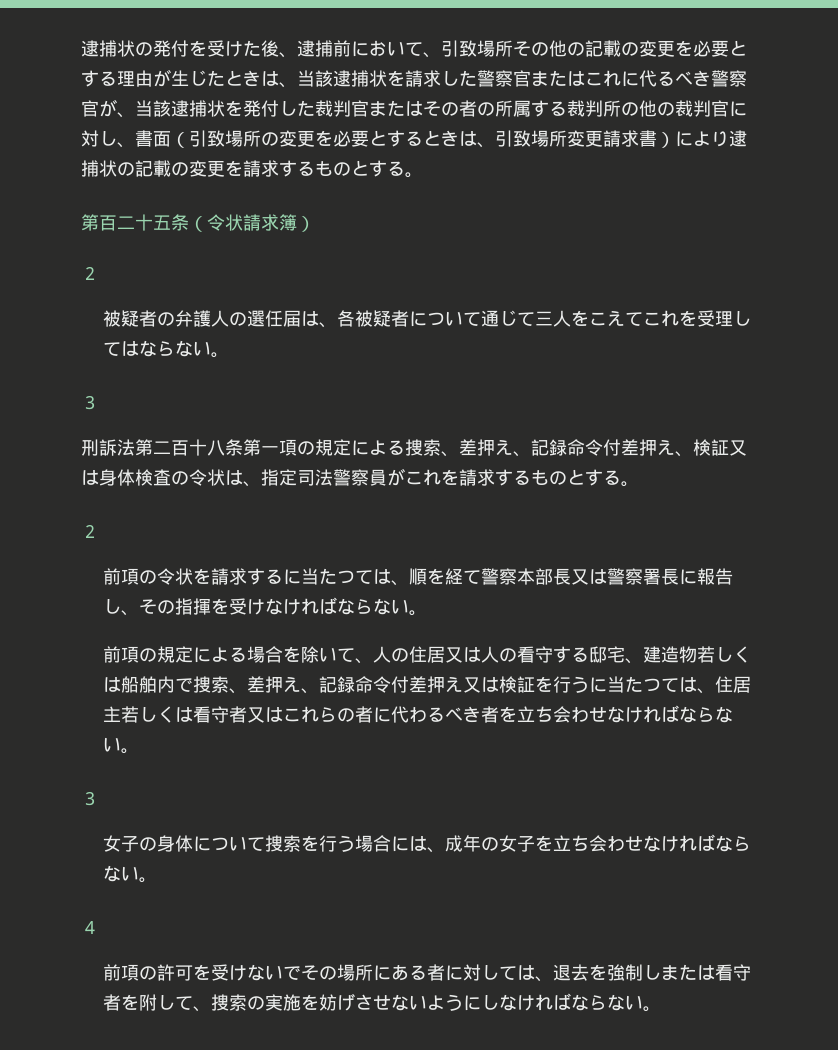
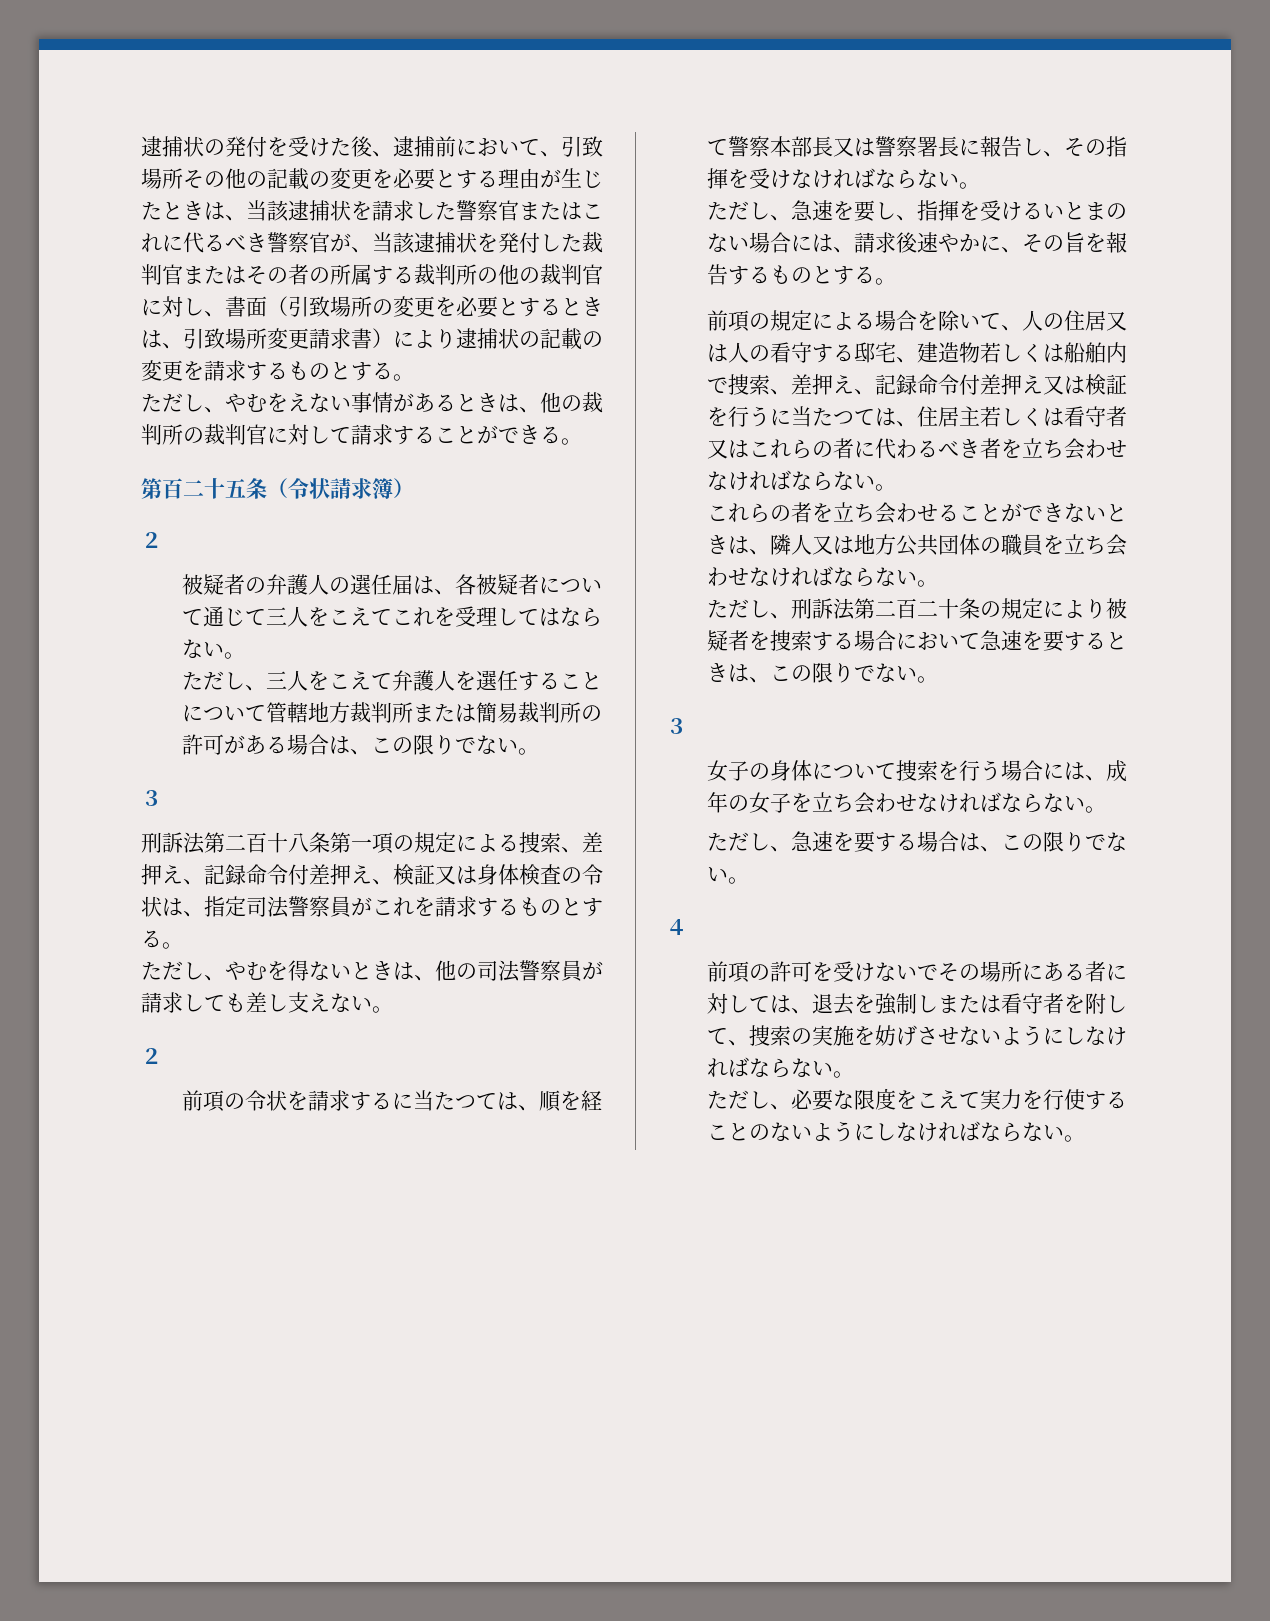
+ ただし、やむをえない事情があるときは、他の裁判所の裁判官に対して請求することができる。
+ ただし、三人をこえて弁護人を選任することについて管轄地方裁判所または簡易裁判所の許可がある場合は、この限りでない。
+ ただし、やむを得ないときは、他の司法警察員が請求しても差し支えない。
+ ただし、急速を要し、指揮を受けるいとまのない場合には、請求後速やかに、その旨を報告するものとする。
+ これらの者を立ち会わせることができないときは、隣人又は地方公共団体の職員を立ち会わせなければならない。
+ ただし、刑訴法第二百二十条の規定により被疑者を捜索する場合において急速を要するときは、この限りでない。
+ ただし、急速を要する場合は、この限りでない。
+ ただし、必要な限度をこえて実力を行使することのないようにしなければならない。

